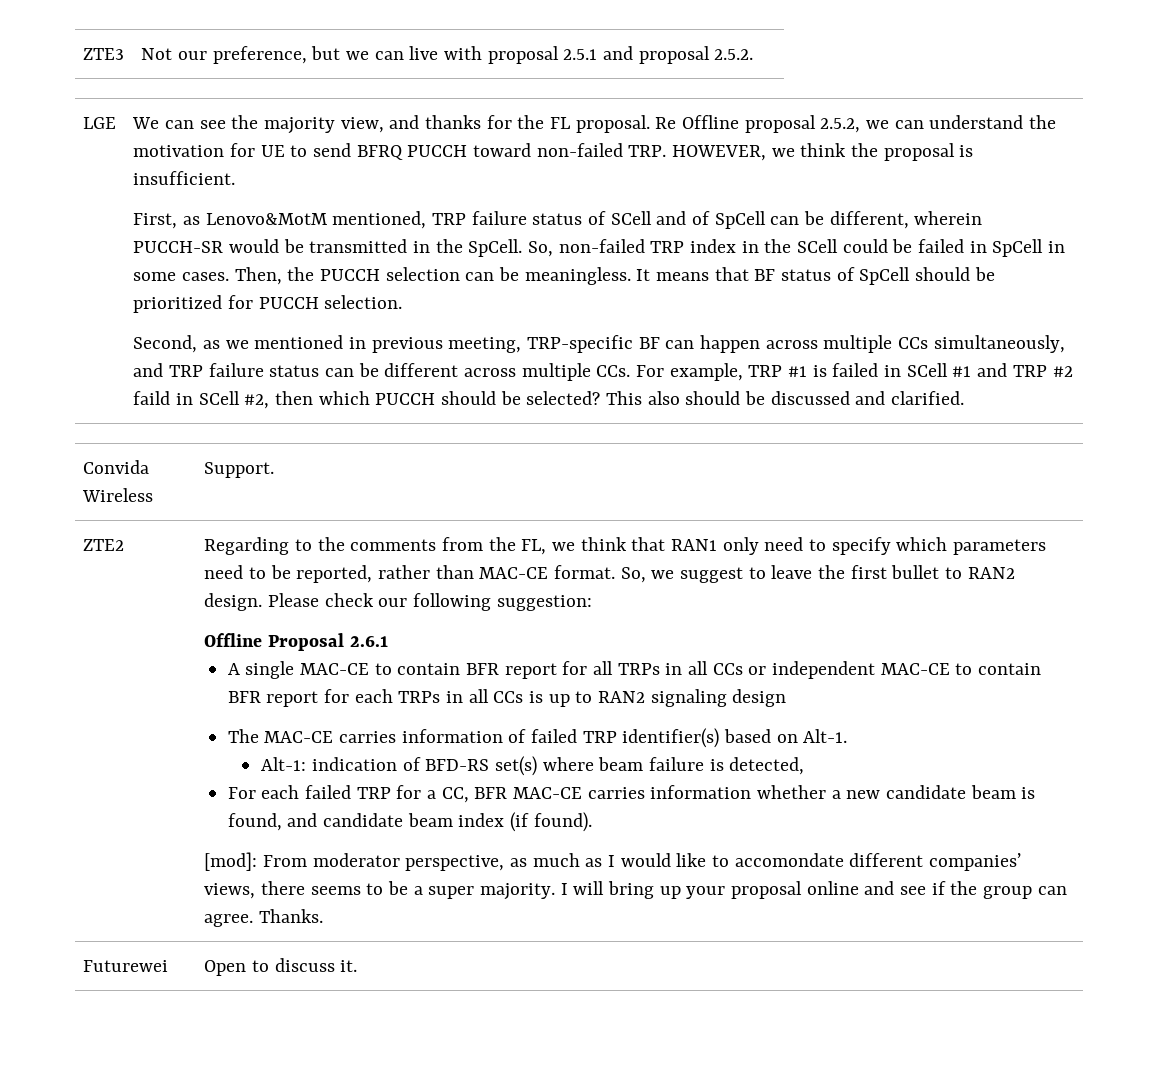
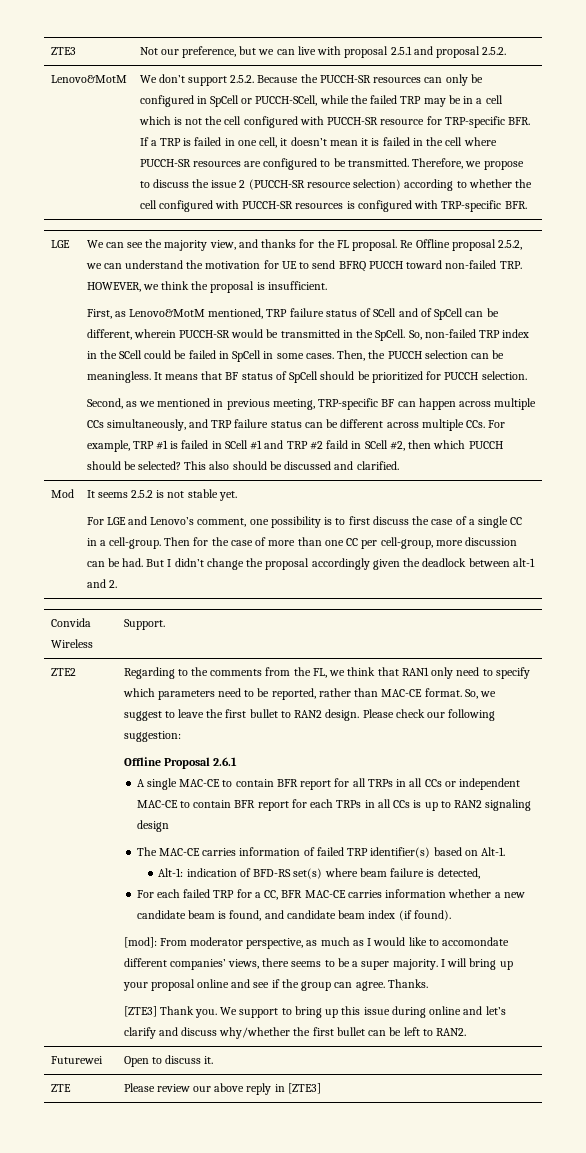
+ Lenovo&MotM | We don’t support 2.5.2. Because the PUCCH-SR resources can only be configured in SpCell or PUCCH-SCell, while the failed TRP may be in a cell which is not the cell configured with PUCCH-SR resource for TRP-specific BFR. If a TRP is failed in one cell, it doesn’t mean it is failed in the cell where PUCCH-SR resources are configured to be transmitted. Therefore, we propose to discuss the issue 2 (PUCCH-SR resource selection) according to whether the cell configured with PUCCH-SR resources is configured with TRP-specific BFR.
+ Mod | It seems 2.5.2 is not stable yet.
+ For LGE and Lenovo’s comment, one possibility is to first discuss the case of a single CC in a cell-group. Then for the case of more than one CC per cell-group, more discussion can be had. But I didn’t change the proposal accordingly given the deadlock between alt-1 and 2.
+ [ZTE3] Thank you. We support to bring up this issue during online and let’s clarify and discuss why/whether the first bullet can be left to RAN2.
+ ZTE | Please review our above reply in [ZTE3]

